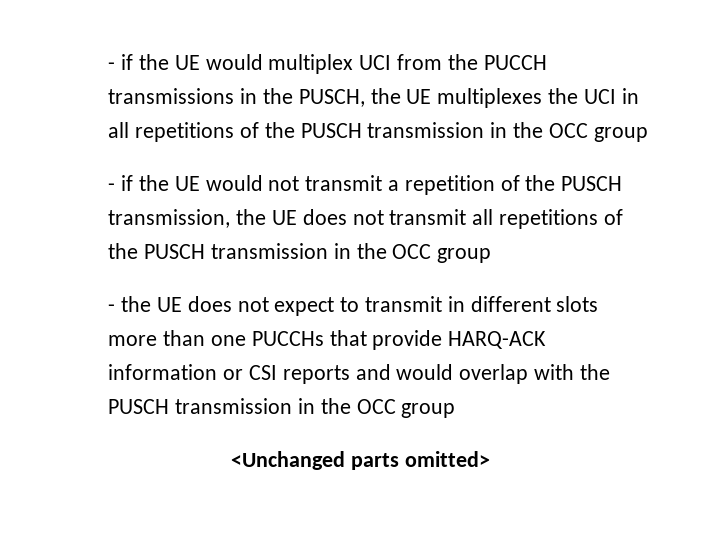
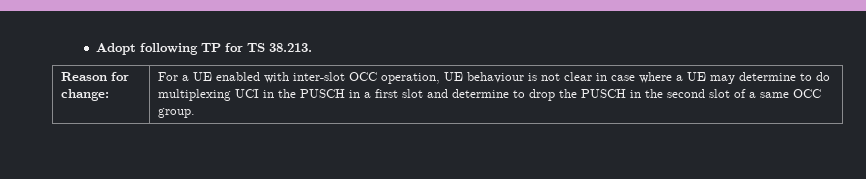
- - if the UE would multiplex UCI from the PUCCH transmissions in the PUSCH, the UE multiplexes the UCI in all repetitions of the PUSCH transmission in the OCC group
- - if the UE would not transmit a repetition of the PUSCH transmission, the UE does not transmit all repetitions of the PUSCH transmission in the OCC group
- - the UE does not expect to transmit in different slots more than one PUCCHs that provide HARQ-ACK information or CSI reports and would overlap with the PUSCH transmission in the OCC group
- <Unchanged parts omitted>
+ Adopt following TP for TS 38.213.
+ Reason for change: | For a UE enabled with inter-slot OCC operation, UE behaviour is not clear in case where a UE may determine to do multiplexing UCI in the PUSCH in a first slot and determine to drop the PUSCH in the second slot of a same OCC group.

